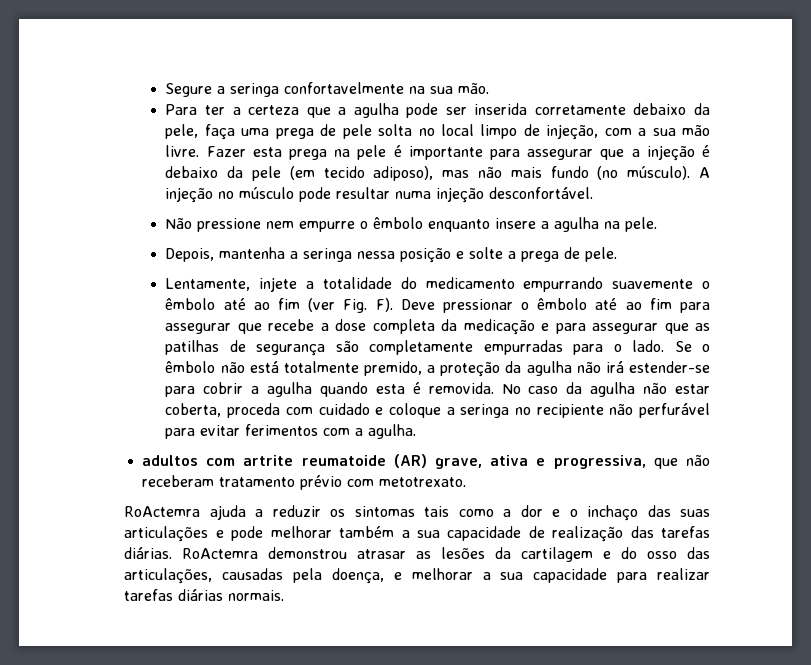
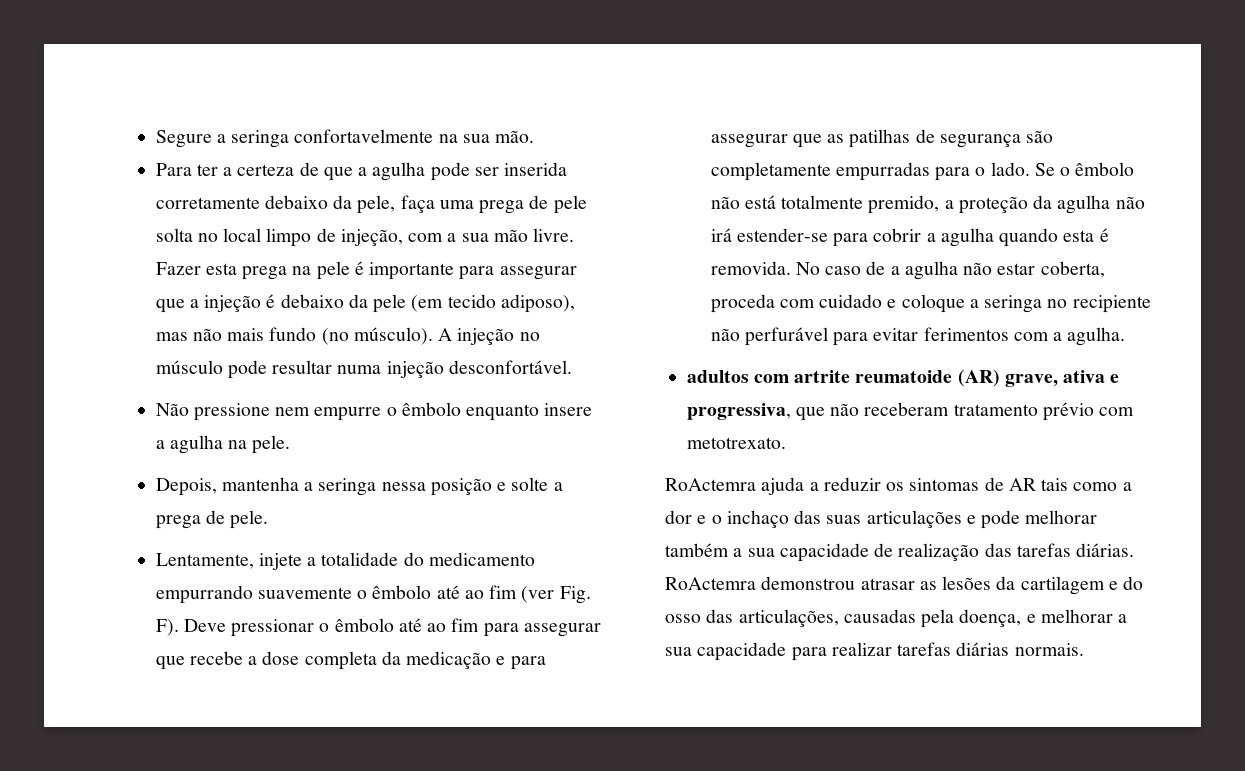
- Para ter a certeza que a agulha pode ser inserida corretamente debaixo da pele, faça uma prega de pele solta no local limpo de injeção, com a sua mão livre.
+ Para ter a certeza de que a agulha pode ser inserida corretamente debaixo da pele, faça uma prega de pele solta no local limpo de injeção, com a sua mão livre.
- No caso da agulha não estar coberta, proceda com cuidado e coloque a seringa no recipiente não perfurável para evitar ferimentos com a agulha.
+ No caso de a agulha não estar coberta, proceda com cuidado e coloque a seringa no recipiente não perfurável para evitar ferimentos com a agulha.
- RoActemra ajuda a reduzir os sintomas tais como a dor e o inchaço das suas articulações e pode melhorar também a sua capacidade de realização das tarefas diárias.
+ RoActemra ajuda a reduzir os sintomas de AR tais como a dor e o inchaço das suas articulações e pode melhorar também a sua capacidade de realização das tarefas diárias.

